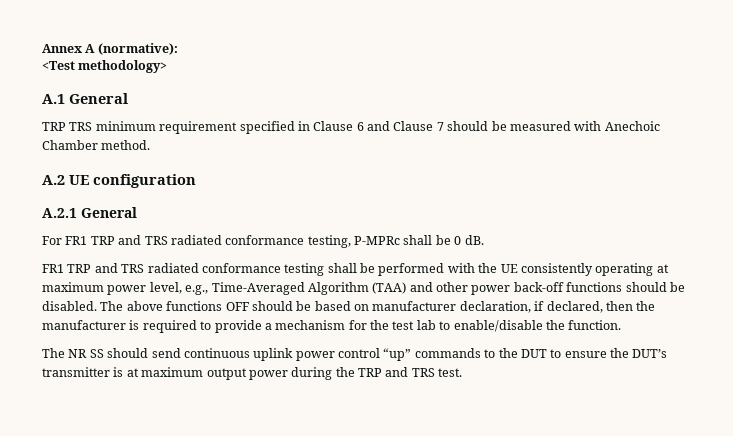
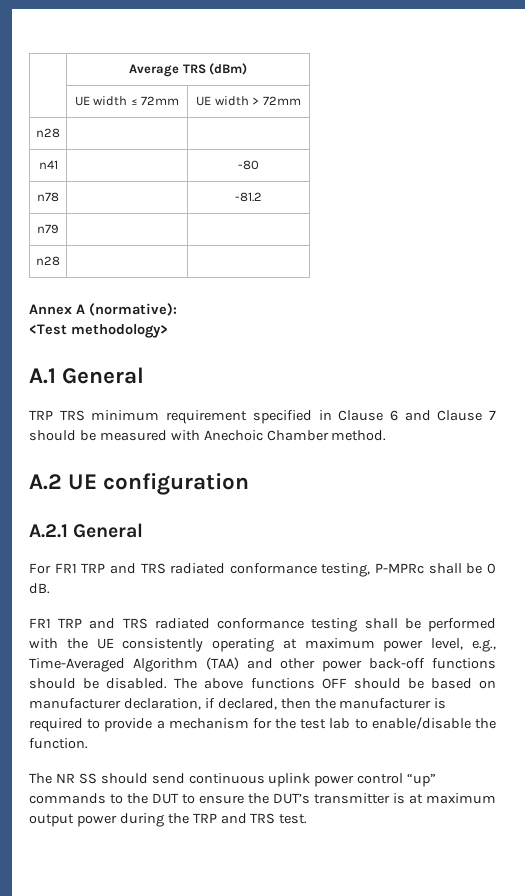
+ | Average TRS (dBm)
+ | UE width ≤ 72mm | UE width > 72mm
+ n28 | |
+ n41 | | -80
+ n78 | | -81.2
+ n79 | |
+ n28 | |

